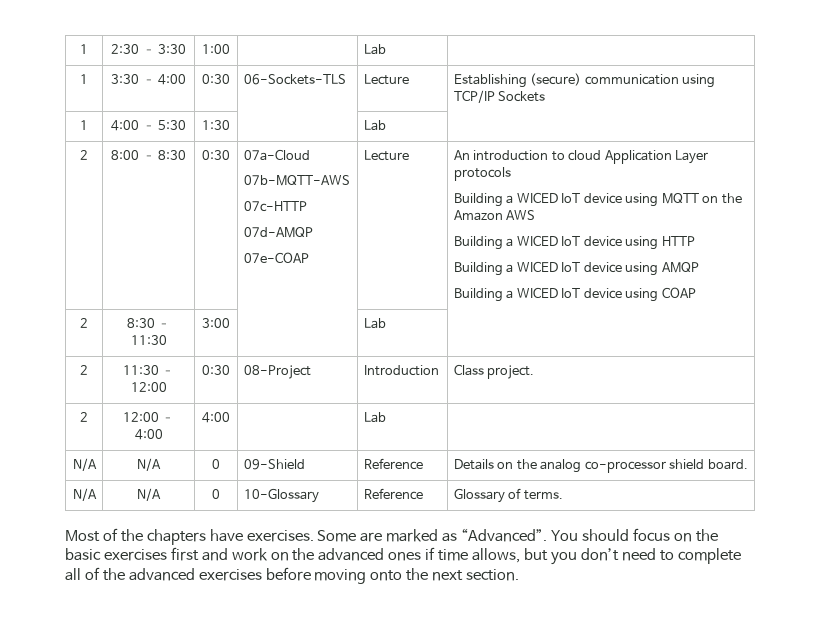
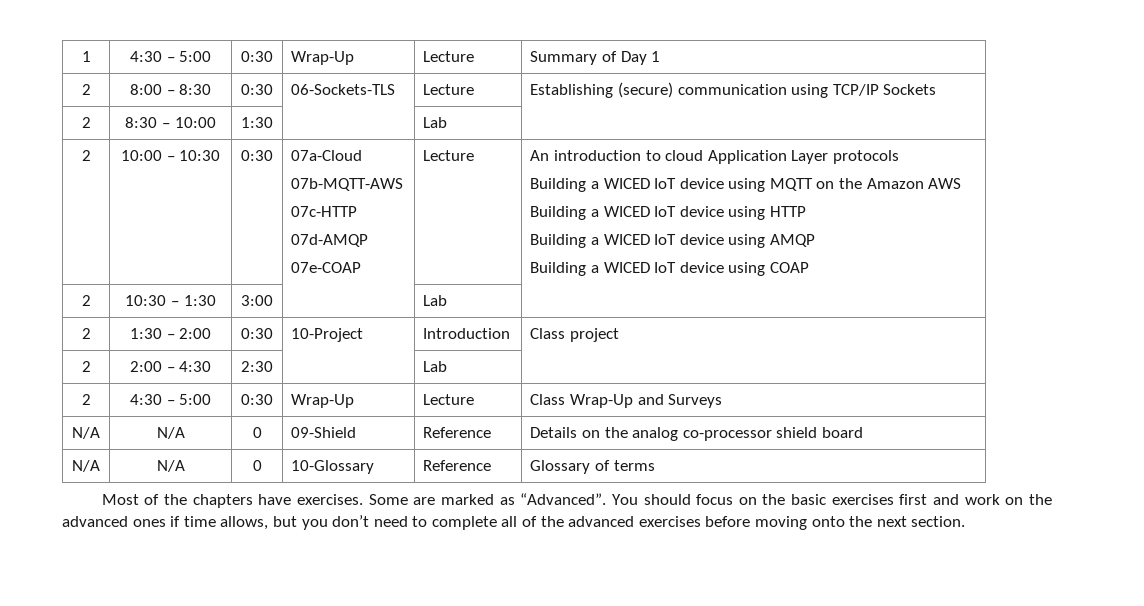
- 1 | 2:30 – 3:30 | 1:00 | | Lab |
- 1 | 3:30 – 4:00 | 0:30 | 06-Sockets-TLS | Lecture | Establishing (secure) communication using TCP/IP Sockets
+ 1 | 4:30 – 5:00 | 0:30 | Wrap-Up | Lecture | Summary of Day 1
+ 2 | 8:00 – 8:30 | 0:30 | 06-Sockets-TLS | Lecture | Establishing (secure) communication using TCP/IP Sockets
- 1 | 4:00 – 5:30 | 1:30 | | Lab |
+ 2 | 8:30 – 10:00 | 1:30 | | Lab |
- 8:00 – 8:30
+ 10:00 – 10:30
- 2 | 8:30 – 11:30 | 3:00 | | Lab |
+ 2 | 10:30 – 1:30 | 3:00 | | Lab |
- 2 | 11:30 – 12:00 | 0:30 | 08-Project | Introduction | Class project.
- 2 | 12:00 – 4:00 | 4:00 | | Lab |
+ 2 | 1:30 – 2:00 | 0:30 | 10-Project | Introduction | Class project
+ 2 | 2:00 – 4:30 | 2:30 | | Lab |
+ 2 | 4:30 – 5:00 | 0:30 | Wrap-Up | Lecture | Class Wrap-Up and Surveys
- N/A | N/A | 0 | 09-Shield | Reference | Details on the analog co-processor shield board.
+ N/A | N/A | 0 | 09-Shield | Reference | Details on the analog co-processor shield board
- N/A | N/A | 0 | 10-Glossary | Reference | Glossary of terms.
+ N/A | N/A | 0 | 10-Glossary | Reference | Glossary of terms

